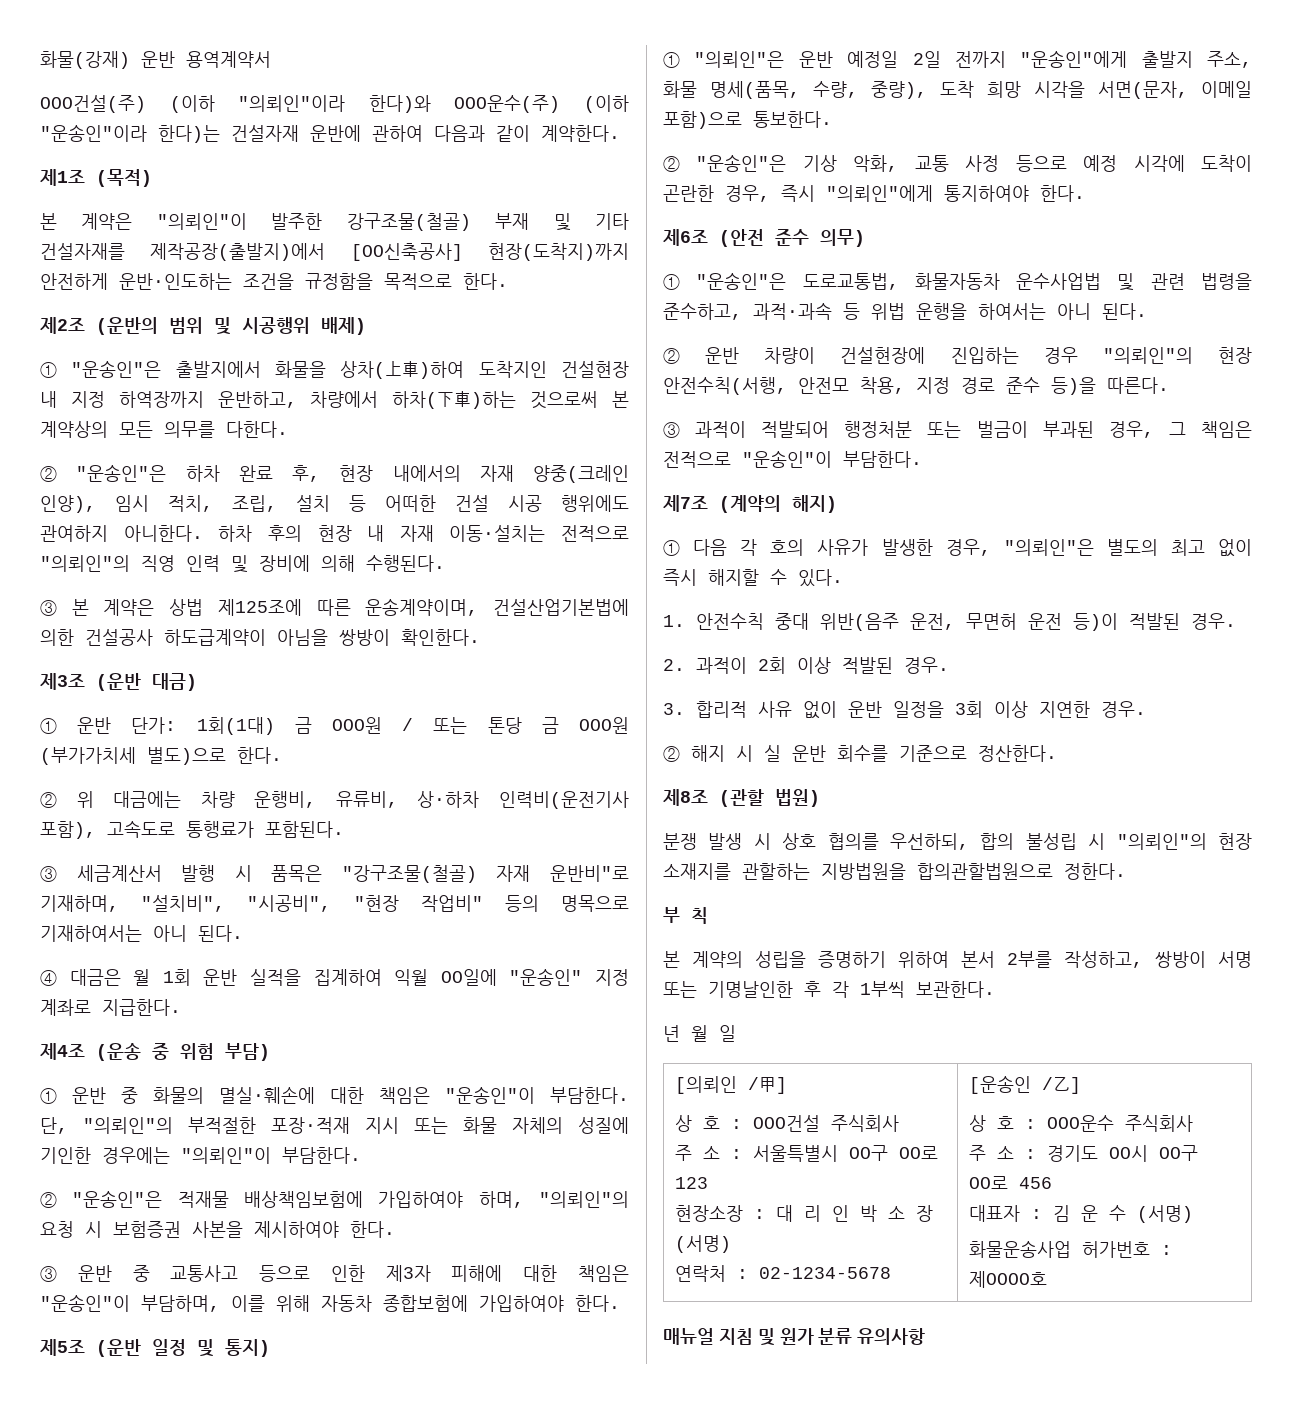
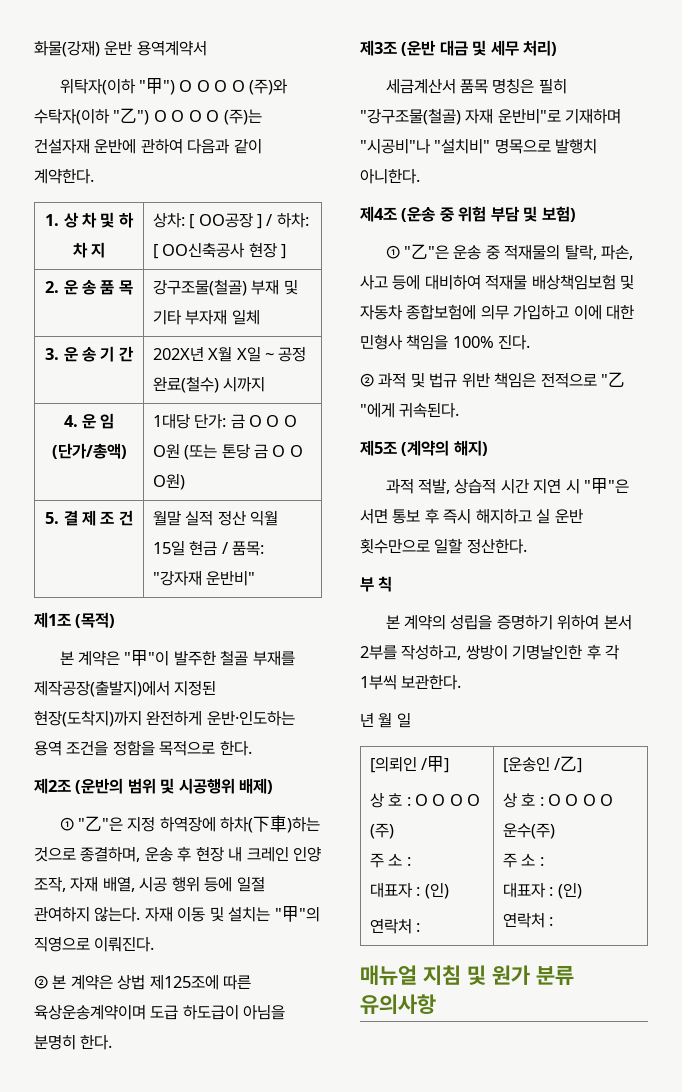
- OOO건설(주) (이하 "의뢰인"이라 한다)와 OOO운수(주) (이하 "운송인"이라 한다)는 건설자재 운반에 관하여 다음과 같이 계약한다.
+ 위탁자(이하 "甲") O O O O (주)와 수탁자(이하 "乙") O O O O (주)는 건설자재 운반에 관하여 다음과 같이 계약한다.
+ 1. 상 차 및 하 차 지 | 상차: [ OO공장 ] / 하차: [ OO신축공사 현장 ]
+ 2. 운 송 품 목 | 강구조물(철골) 부재 및 기타 부자재 일체
+ 3. 운 송 기 간 | 202X년 X월 X일 ~ 공정 완료(철수) 시까지
+ 4. 운 임 (단가/총액) | 1대당 단가: 금 O O O O원 (또는 톤당 금 O O O원)
+ 5. 결 제 조 건 | 월말 실적 정산 익월 15일 현금 / 품목: "강자재 운반비"
  제1조 (목적)
- 본 계약은 "의뢰인"이 발주한 강구조물(철골) 부재 및 기타 건설자재를 제작공장(출발지)에서 [OO신축공사] 현장(도착지)까지 안전하게 운반·인도하는 조건을 규정함을 목적으로 한다.
+ 본 계약은 "甲"이 발주한 철골 부재를 제작공장(출발지)에서 지정된 현장(도착지)까지 완전하게 운반·인도하는 용역 조건을 정함을 목적으로 한다.
- ① "운송인"은 출발지에서 화물을 상차(上車)하여 도착지인 건설현장 내 지정 하역장까지 운반하고, 차량에서 하차(下車)하는 것으로써 본 계약상의 모든 의무를 다한다.
- ② "운송인"은 하차 완료 후, 현장 내에서의 자재 양중(크레인 인양), 임시 적치, 조립, 설치 등 어떠한 건설 시공 행위에도 관여하지 아니한다. 하차 후의 현장 내 자재 이동·설치는 전적으로 "의뢰인"의 직영 인력 및 장비에 의해 수행된다.
- ③ 본 계약은 상법 제125조에 따른 운송계약이며, 건설산업기본법에 의한 건설공사 하도급계약이 아님을 쌍방이 확인한다.
- 제3조 (운반 대금)
- ① 운반 단가: 1회(1대) 금 OOO원 / 또는 톤당 금 OOO원 (부가가치세 별도)으로 한다.
- ② 위 대금에는 차량 운행비, 유류비, 상·하차 인력비(운전기사 포함), 고속도로 통행료가 포함된다.
- ③ 세금계산서 발행 시 품목은 "강구조물(철골) 자재 운반비"로 기재하며, "설치비", "시공비", "현장 작업비" 등의 명목으로 기재하여서는 아니 된다.
- ④ 대금은 월 1회 운반 실적을 집계하여 익월 OO일에 "운송인" 지정 계좌로 지급한다.
- 제4조 (운송 중 위험 부담)
- ① 운반 중 화물의 멸실·훼손에 대한 책임은 "운송인"이 부담한다. 단, "의뢰인"의 부적절한 포장·적재 지시 또는 화물 자체의 성질에 기인한 경우에는 "의뢰인"이 부담한다.
- ② "운송인"은 적재물 배상책임보험에 가입하여야 하며, "의뢰인"의 요청 시 보험증권 사본을 제시하여야 한다.
- ③ 운반 중 교통사고 등으로 인한 제3자 피해에 대한 책임은 "운송인"이 부담하며, 이를 위해 자동차 종합보험에 가입하여야 한다.
- 제5조 (운반 일정 및 통지)
- ① "의뢰인"은 운반 예정일 2일 전까지 "운송인"에게 출발지 주소, 화물 명세(품목, 수량, 중량), 도착 희망 시각을 서면(문자, 이메일 포함)으로 통보한다.
- ② "운송인"은 기상 악화, 교통 사정 등으로 예정 시각에 도착이 곤란한 경우, 즉시 "의뢰인"에게 통지하여야 한다.
- 제6조 (안전 준수 의무)
- ① "운송인"은 도로교통법, 화물자동차 운수사업법 및 관련 법령을 준수하고, 과적·과속 등 위법 운행을 하여서는 아니 된다.
- ② 운반 차량이 건설현장에 진입하는 경우 "의뢰인"의 현장 안전수칙(서행, 안전모 착용, 지정 경로 준수 등)을 따른다.
- ③ 과적이 적발되어 행정처분 또는 벌금이 부과된 경우, 그 책임은 전적으로 "운송인"이 부담한다.
- 제7조 (계약의 해지)
- ① 다음 각 호의 사유가 발생한 경우, "의뢰인"은 별도의 최고 없이 즉시 해지할 수 있다.
- 1. 안전수칙 중대 위반(음주 운전, 무면허 운전 등)이 적발된 경우.
- 2. 과적이 2회 이상 적발된 경우.
- 3. 합리적 사유 없이 운반 일정을 3회 이상 지연한 경우.
- ② 해지 시 실 운반 회수를 기준으로 정산한다.
- 제8조 (관할 법원)
- 분쟁 발생 시 상호 협의를 우선하되, 합의 불성립 시 "의뢰인"의 현장 소재지를 관할하는 지방법원을 합의관할법원으로 정한다.
+ ① "乙"은 지정 하역장에 하차(下車)하는 것으로 종결하며, 운송 후 현장 내 크레인 인양 조작, 자재 배열, 시공 행위 등에 일절 관여하지 않는다. 자재 이동 및 설치는 "甲"의 직영으로 이뤄진다.
+ ② 본 계약은 상법 제125조에 따른 육상운송계약이며 도급 하도급이 아님을 분명히 한다.
+ 제3조 (운반 대금 및 세무 처리)
+ 세금계산서 품목 명칭은 필히 "강구조물(철골) 자재 운반비"로 기재하며 "시공비"나 "설치비" 명목으로 발행치 아니한다.
+ 제4조 (운송 중 위험 부담 및 보험)
+ ① "乙"은 운송 중 적재물의 탈락, 파손, 사고 등에 대비하여 적재물 배상책임보험 및 자동차 종합보험에 의무 가입하고 이에 대한 민형사 책임을 100% 진다.
+ ② 과적 및 법규 위반 책임은 전적으로 "乙"에게 귀속된다.
+ 제5조 (계약의 해지)
+ 과적 적발, 상습적 시간 지연 시 "甲"은 서면 통보 후 즉시 해지하고 실 운반 횟수만으로 일할 정산한다.
- 본 계약의 성립을 증명하기 위하여 본서 2부를 작성하고, 쌍방이 서명 또는 기명날인한 후 각 1부씩 보관한다.
+ 본 계약의 성립을 증명하기 위하여 본서 2부를 작성하고, 쌍방이 기명날인한 후 각 1부씩 보관한다.
- 상 호 : OOO건설 주식회사
- 주 소 : 서울특별시 OO구 OO로 123
- 현장소장 : 대 리 인 박 소 장 (서명)
- 연락처 : 02-1234-5678
+ 상 호 : O O O O (주)
+ 주 소 :
+ 대표자 : (인)
+ 연락처 :
- 상 호 : OOO운수 주식회사
- 주 소 : 경기도 OO시 OO구 OO로 456
- 대표자 : 김 운 수 (서명)
- 화물운송사업 허가번호 : 제OOOO호
+ 상 호 : O O O O 운수(주)
+ 주 소 :
+ 대표자 : (인)
+ 연락처 :

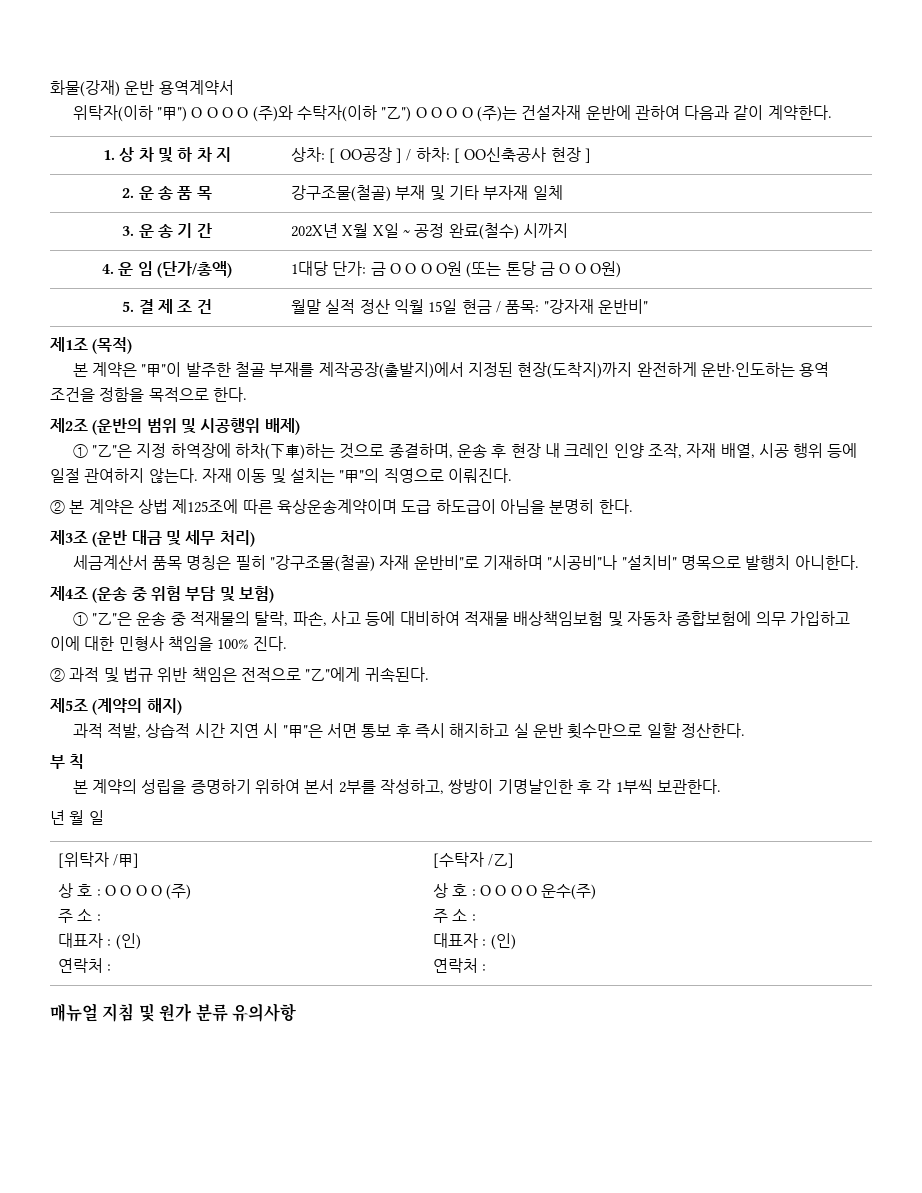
- [의뢰인 /甲]
+ [위탁자 /甲]
  상 호 : O O O O (주)
  주 소 :
  대표자 : (인)
- 연락처 : | [운송인 /乙]
+ 연락처 : | [수탁자 /乙]

